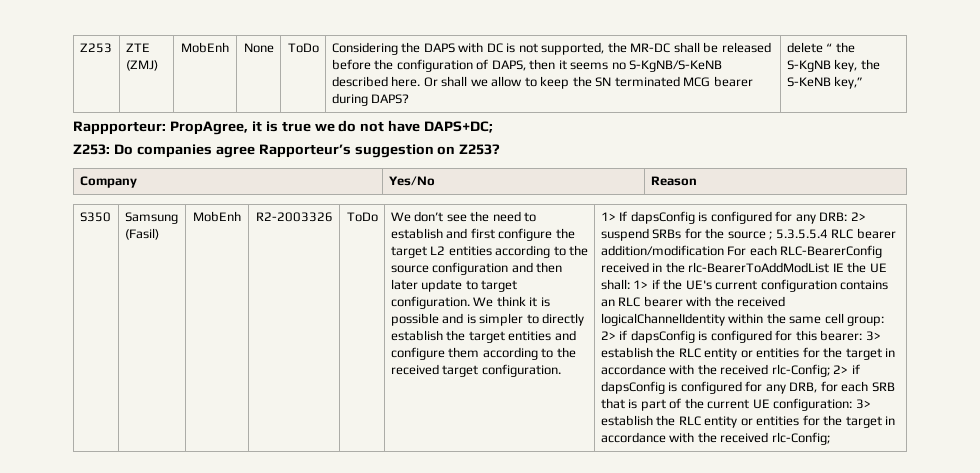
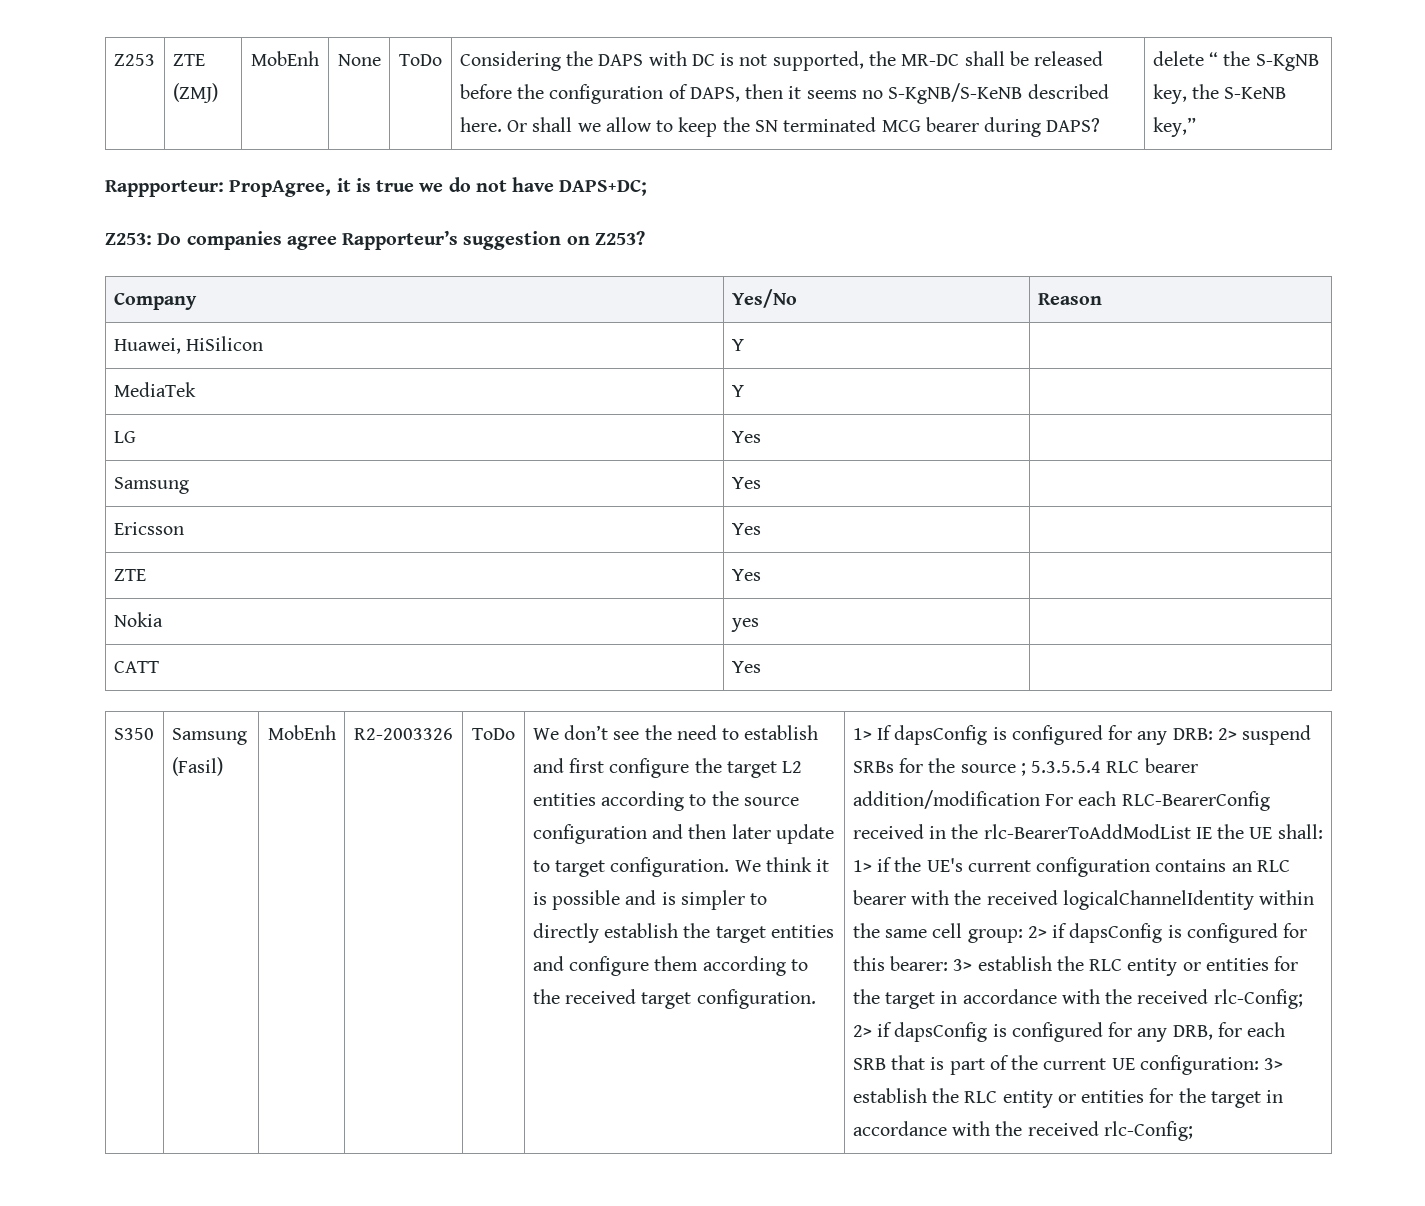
+ Huawei, HiSilicon | Y |
+ MediaTek | Y |
+ LG | Yes |
+ Samsung | Yes |
+ Ericsson | Yes |
+ ZTE | Yes |
+ Nokia | yes |
+ CATT | Yes |

